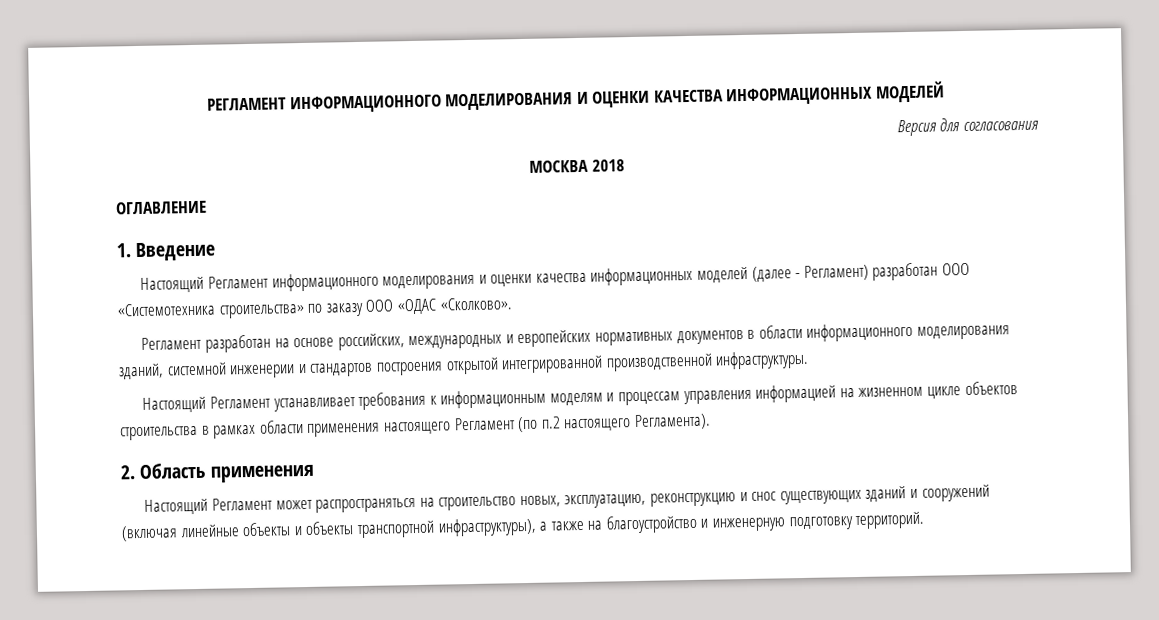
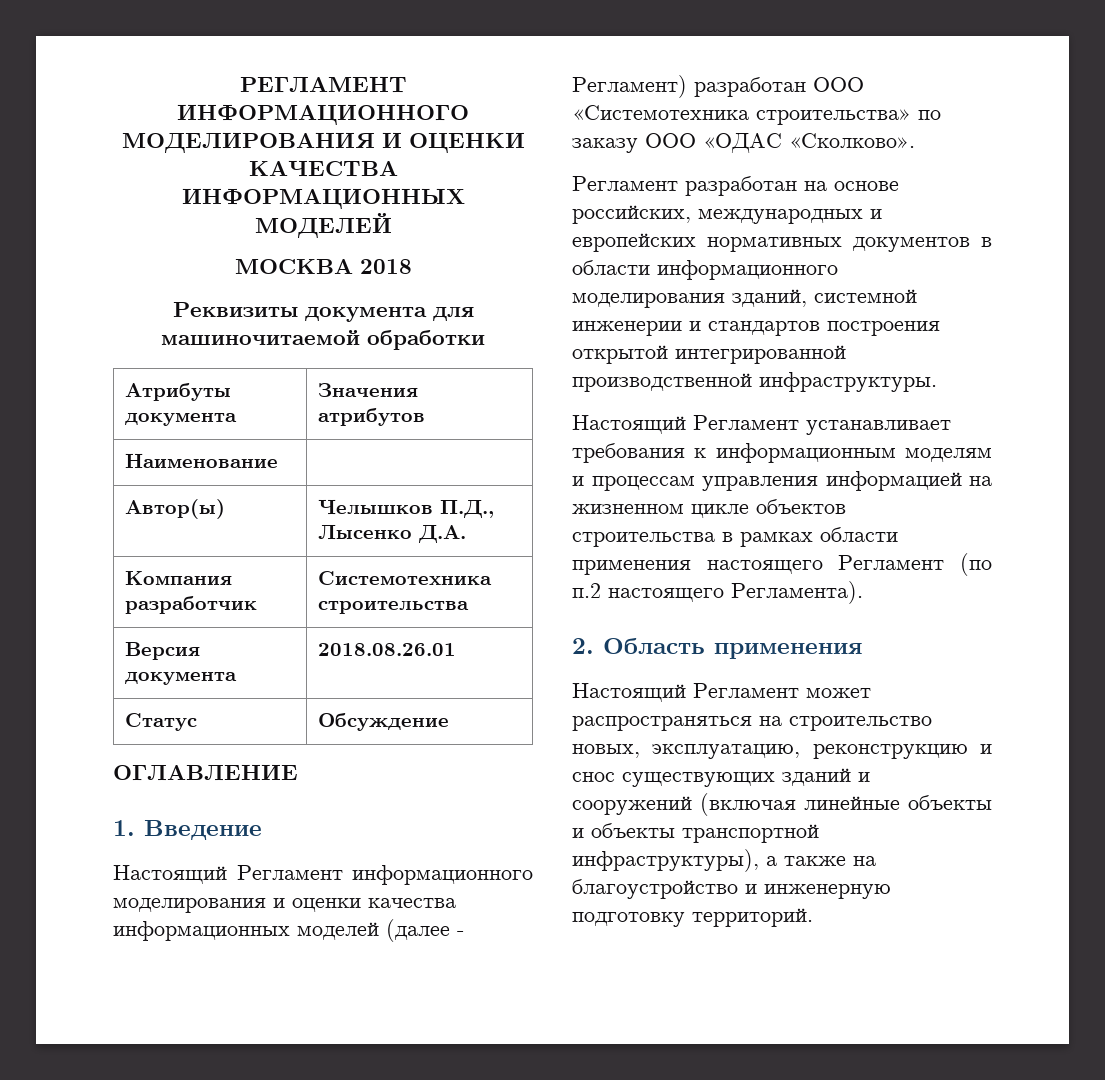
- Версия для согласования
+ Реквизиты документа для машиночитаемой обработки
+ Атрибуты документа | Значения атрибутов
+ Наименование |
+ Автор(ы) | Челышков П.Д., Лысенко Д.А.
+ Компания разработчик | Системотехника строительства
+ Версия документа | 2018.08.26.01
+ Статус | Обсуждение

